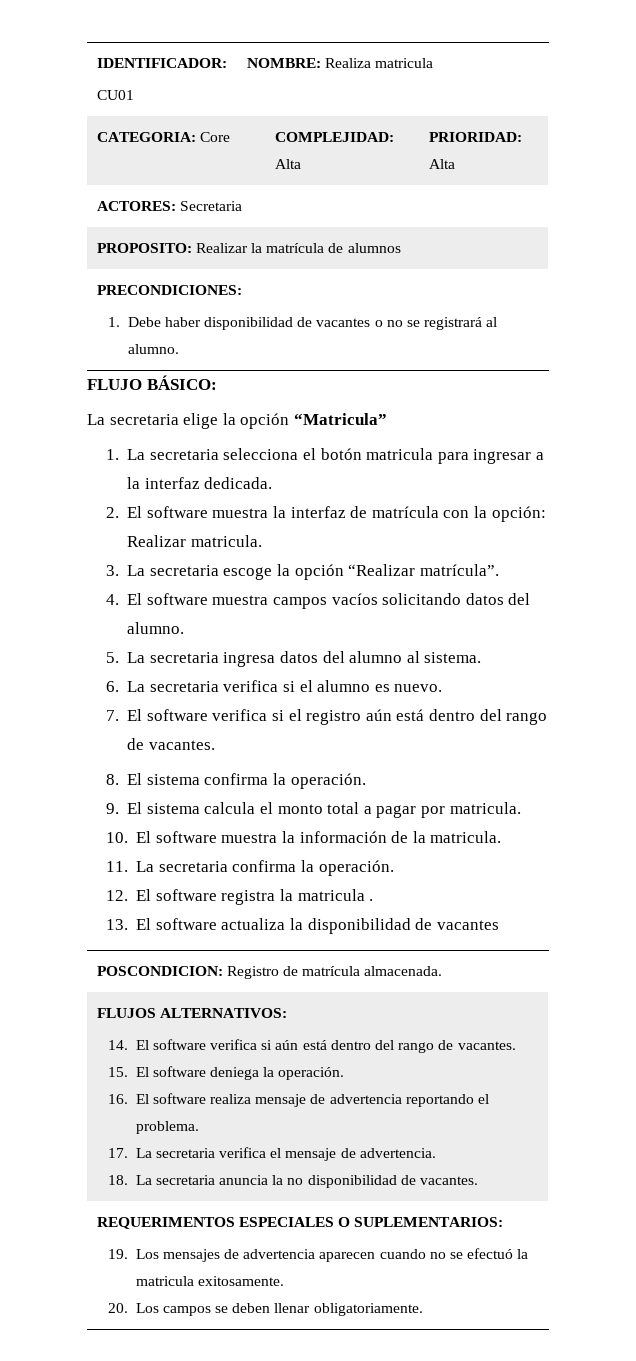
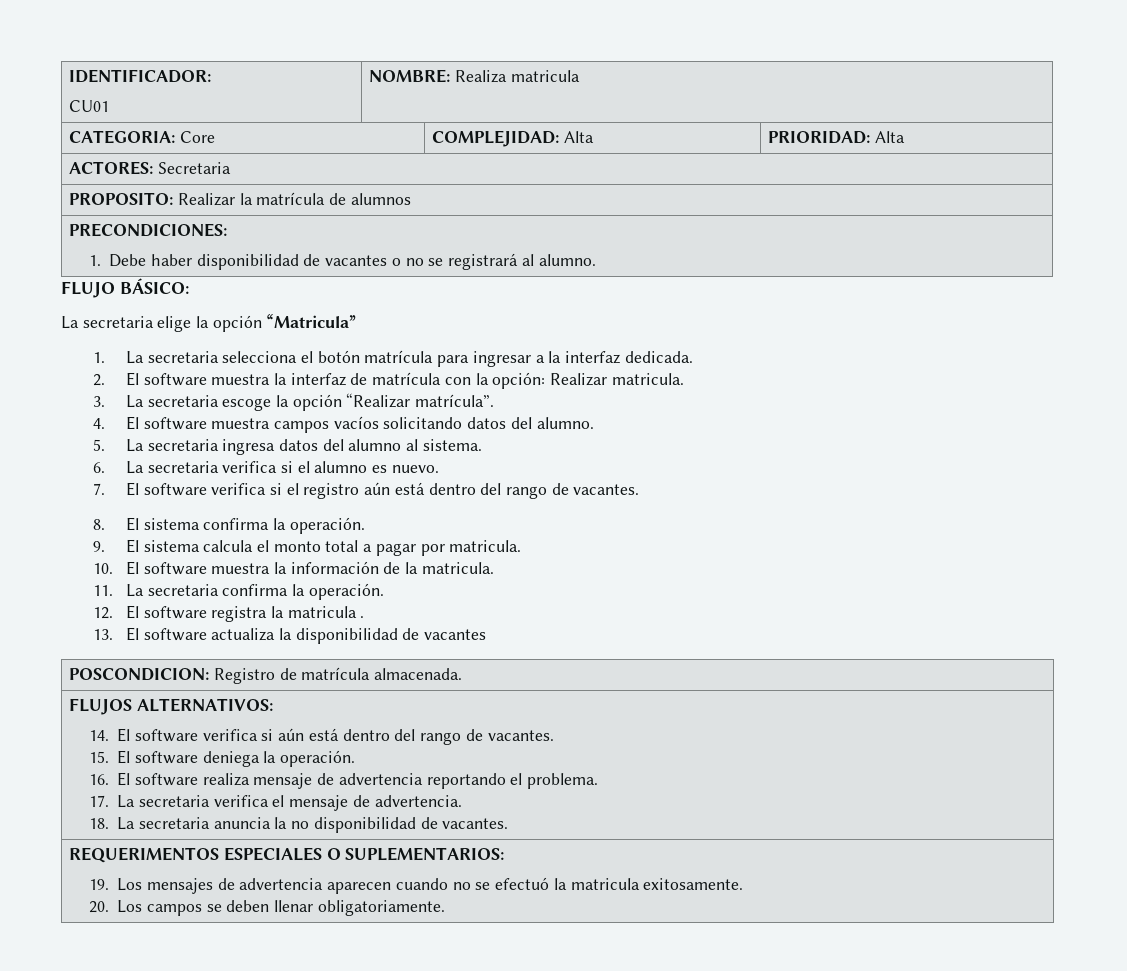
- 1. La secretaria selecciona el botón matricula para ingresar a la interfaz dedicada.
+ 1. La secretaria selecciona el botón matrícula para ingresar a la interfaz dedicada.

